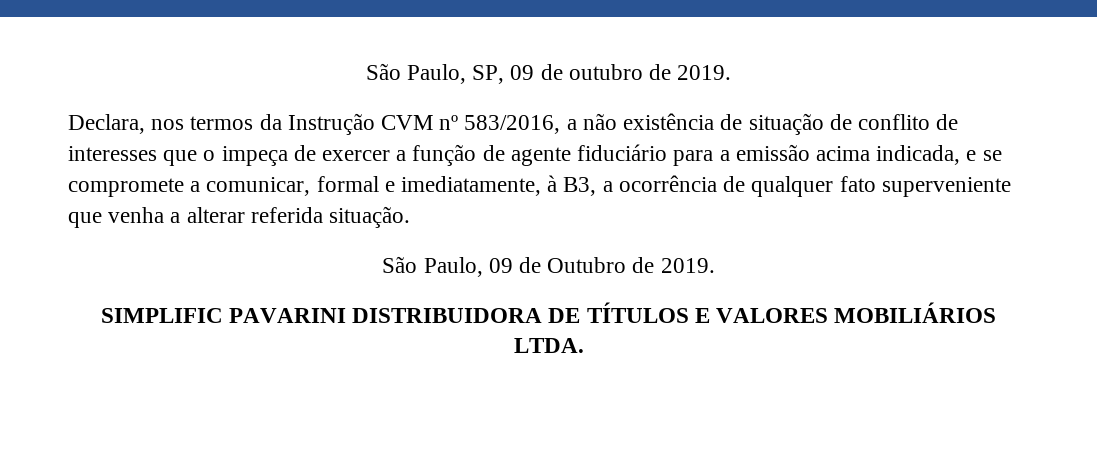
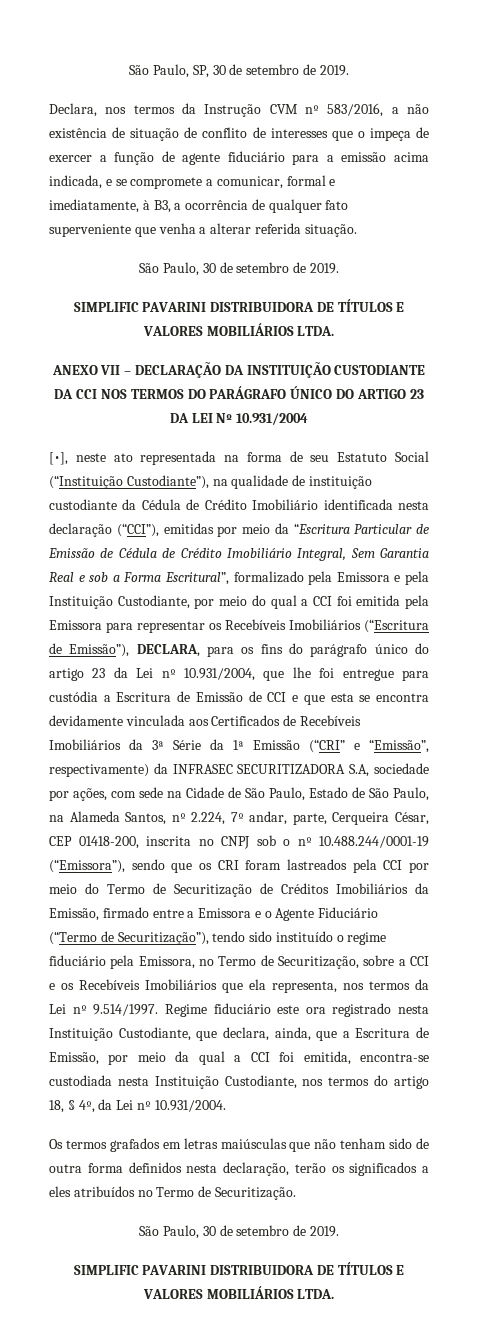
- São Paulo, SP, 09 de outubro de 2019.
+ São Paulo, SP, 30 de setembro de 2019.
  Declara, nos termos da Instrução CVM nº 583/2016, a não existência de situação de conflito de interesses que o impeça de exercer a função de agente fiduciário para a emissão acima indicada, e se compromete a comunicar, formal e imediatamente, à B3, a ocorrência de qualquer fato superveniente que venha a alterar referida situação.
- São Paulo, 09 de Outubro de 2019.
+ São Paulo, 30 de setembro de 2019.
+ ANEXO VII – DECLARAÇÃO DA INSTITUIÇÃO CUSTODIANTE DA CCI NOS TERMOS DO PARÁGRAFO ÚNICO DO ARTIGO 23 DA LEI Nº 10.931/2004
+ [•], neste ato representada na forma de seu Estatuto Social (“Instituição Custodiante”), na qualidade de instituição custodiante da Cédula de Crédito Imobiliário identificada nesta declaração (“CCI”), emitidas por meio da “Escritura Particular de Emissão de Cédula de Crédito Imobiliário Integral, Sem Garantia Real e sob a Forma Escritural”, formalizado pela Emissora e pela Instituição Custodiante, por meio do qual a CCI foi emitida pela Emissora para representar os Recebíveis Imobiliários (“Escritura de Emissão”), DECLARA, para os fins do parágrafo único do artigo 23 da Lei nº 10.931/2004, que lhe foi entregue para custódia a Escritura de Emissão de CCI e que esta se encontra devidamente vinculada aos Certificados de Recebíveis Imobiliários da 3ª Série da 1ª Emissão (“CRI” e “Emissão”, respectivamente) da INFRASEC SECURITIZADORA S.A, sociedade por ações, com sede na Cidade de São Paulo, Estado de São Paulo, na Alameda Santos, nº 2.224, 7º andar, parte, Cerqueira César, CEP 01418-200, inscrita no CNPJ sob o nº 10.488.244/0001-19 (“Emissora”), sendo que os CRI foram lastreados pela CCI por meio do Termo de Securitização de Créditos Imobiliários da Emissão, firmado entre a Emissora e o Agente Fiduciário (“Termo de Securitização”), tendo sido instituído o regime fiduciário pela Emissora, no Termo de Securitização, sobre a CCI e os Recebíveis Imobiliários que ela representa, nos termos da Lei nº 9.514/1997. Regime fiduciário este ora registrado nesta Instituição Custodiante, que declara, ainda, que a Escritura de Emissão, por meio da qual a CCI foi emitida, encontra-se custodiada nesta Instituição Custodiante, nos termos do artigo 18, § 4º, da Lei nº 10.931/2004.
+ Os termos grafados em letras maiúsculas que não tenham sido de outra forma definidos nesta declaração, terão os significados a eles atribuídos no Termo de Securitização.
+ São Paulo, 30 de setembro de 2019.
+ SIMPLIFIC PAVARINI DISTRIBUIDORA DE TÍTULOS E VALORES MOBILIÁRIOS LTDA.

